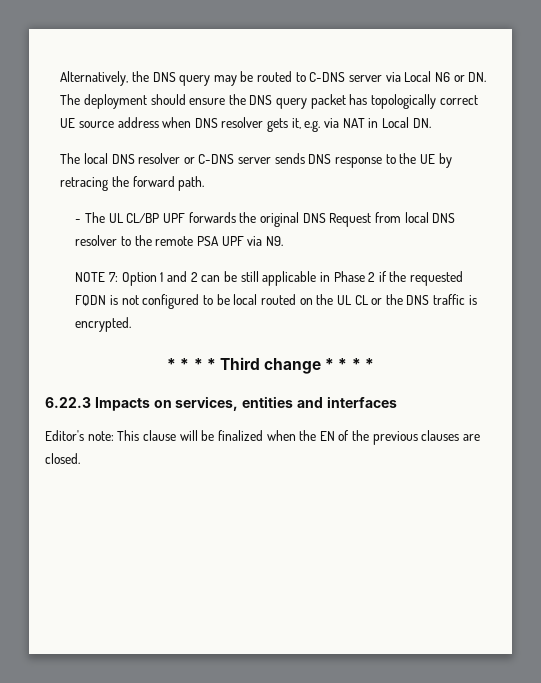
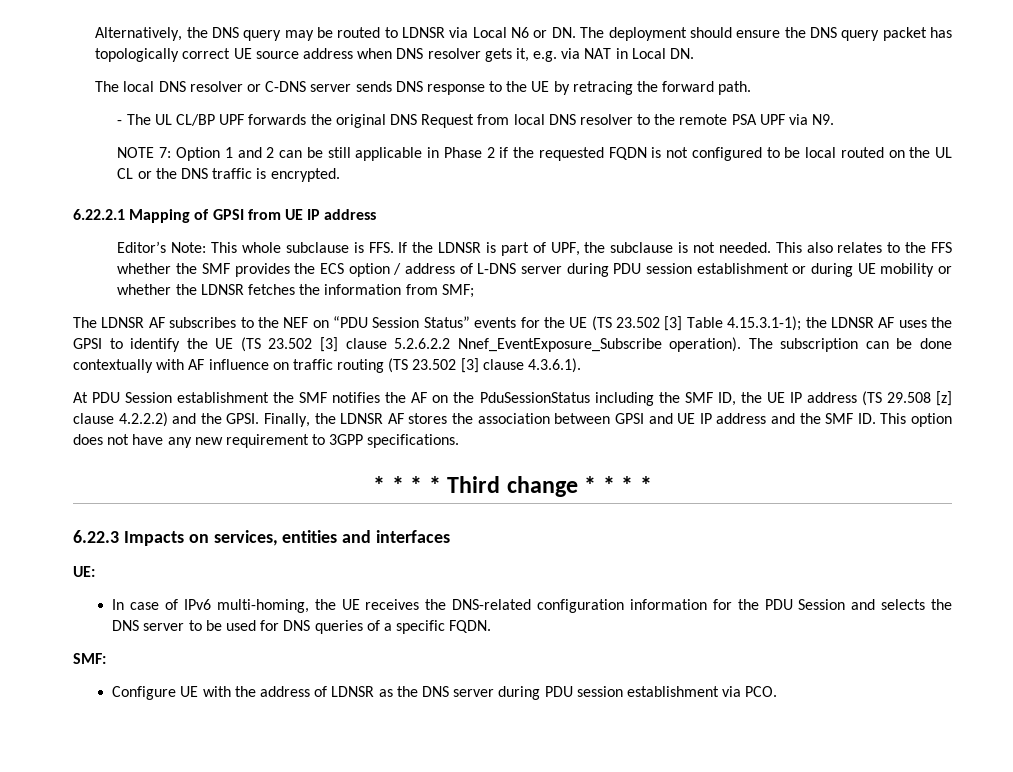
- Alternatively, the DNS query may be routed to C-DNS server via Local N6 or DN. The deployment should ensure the DNS query packet has topologically correct UE source address when DNS resolver gets it, e.g. via NAT in Local DN.
+ Alternatively, the DNS query may be routed to LDNSR via Local N6 or DN. The deployment should ensure the DNS query packet has topologically correct UE source address when DNS resolver gets it, e.g. via NAT in Local DN.
+ 6.22.2.1 Mapping of GPSI from UE IP address
+ Editor’s Note: This whole subclause is FFS. If the LDNSR is part of UPF, the subclause is not needed. This also relates to the FFS whether the SMF provides the ECS option / address of L-DNS server during PDU session establishment or during UE mobility or whether the LDNSR fetches the information from SMF;
+ The LDNSR AF subscribes to the NEF on “PDU Session Status” events for the UE (TS 23.502 [3] Table 4.15.3.1-1); the LDNSR AF uses the GPSI to identify the UE (TS 23.502 [3] clause 5.2.6.2.2 Nnef_EventExposure_Subscribe operation). The subscription can be done contextually with AF influence on traffic routing (TS 23.502 [3] clause 4.3.6.1).
+ At PDU Session establishment the SMF notifies the AF on the PduSessionStatus including the SMF ID, the UE IP address (TS 29.508 [z] clause 4.2.2.2) and the GPSI. Finally, the LDNSR AF stores the association between GPSI and UE IP address and the SMF ID. This option does not have any new requirement to 3GPP specifications.
- Editor's note: This clause will be finalized when the EN of the previous clauses are closed.
+ UE:
+ In case of IPv6 multi-homing, the UE receives the DNS-related configuration information for the PDU Session and selects the DNS server to be used for DNS queries of a specific FQDN.
+ SMF:
+ Configure UE with the address of LDNSR as the DNS server during PDU session establishment via PCO.

